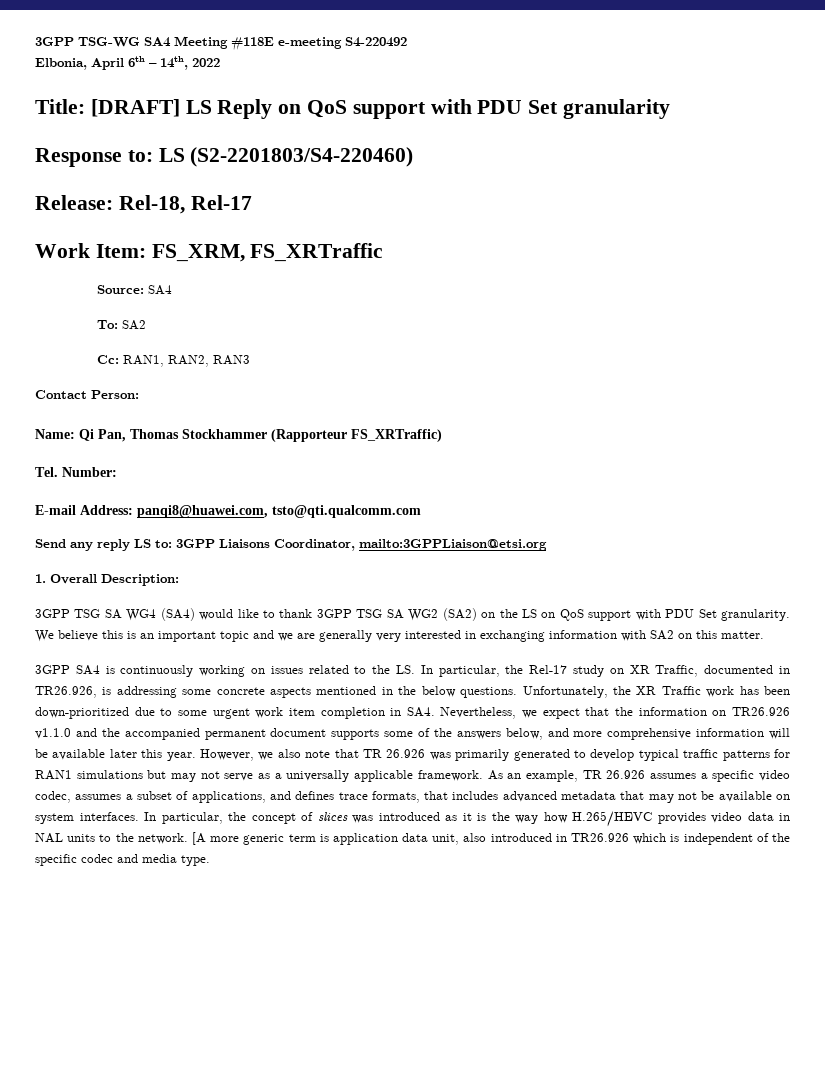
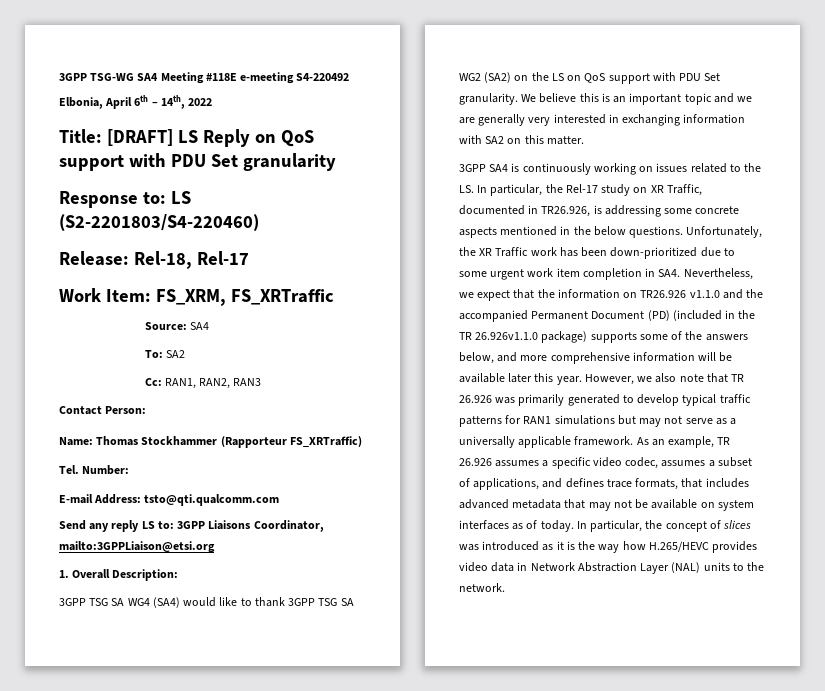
- Name: Qi Pan, Thomas Stockhammer (Rapporteur FS_XRTraffic)
+ Name: Thomas Stockhammer (Rapporteur FS_XRTraffic)
- E-mail Address: panqi8@huawei.com, tsto@qti.qualcomm.com
+ E-mail Address: tsto@qti.qualcomm.com
- Unfortunately, the XR Traffic work has been down-prioritized due to some urgent work item completion in SA4. Nevertheless, we expect that the information on TR26.926 v1.1.0 and the accompanied permanent document supports some of the answers below, and more comprehensive information will be available later this year.
+ Unfortunately, the XR Traffic work has been down-prioritized due to some urgent work item completion in SA4. Nevertheless, we expect that the information on TR26.926 v1.1.0 and the accompanied Permanent Document (PD) (included in the TR 26.926v1.1.0 package) supports some of the answers below, and more comprehensive information will be available later this year.
- As an example, TR 26.926 assumes a specific video codec, assumes a subset of applications, and defines trace formats, that includes advanced metadata that may not be available on system interfaces.
+ As an example, TR 26.926 assumes a specific video codec, assumes a subset of applications, and defines trace formats, that includes advanced metadata that may not be available on system interfaces as of today.
- In particular, the concept of slices was introduced as it is the way how H.265/HEVC provides video data in NAL units to the network. [A more generic term is application data unit, also introduced in TR26.926 which is independent of the specific codec and media type.
+ In particular, the concept of slices was introduced as it is the way how H.265/HEVC provides video data in Network Abstraction Layer (NAL) units to the network.

